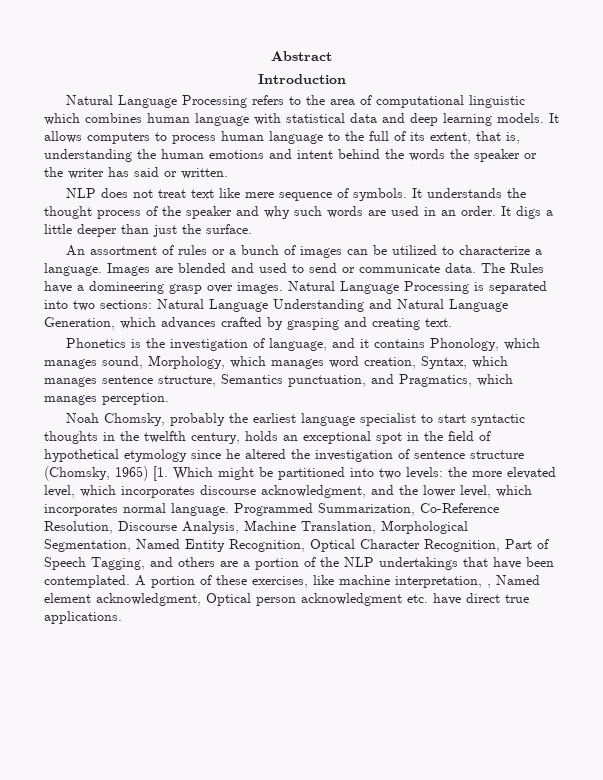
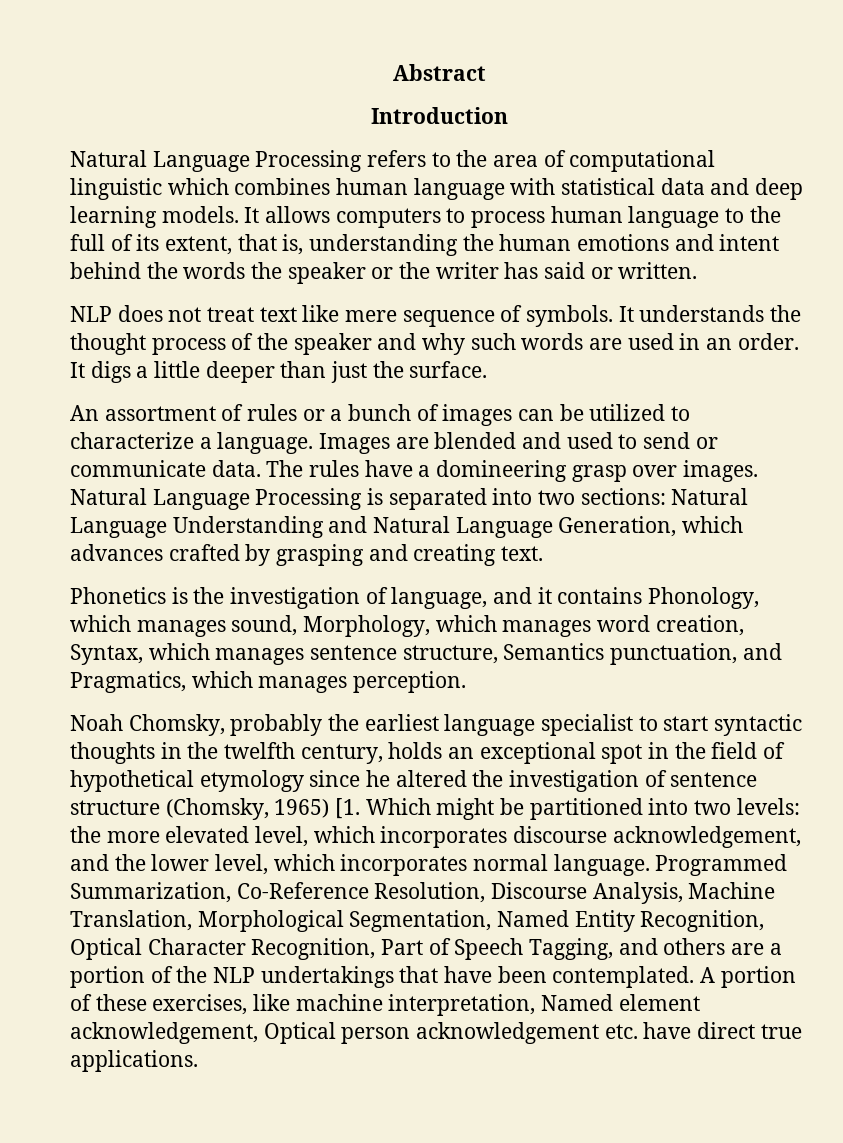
- The Rules have a domineering grasp over images.
+ The rules have a domineering grasp over images.
- Noah Chomsky, probably the earliest language specialist to start syntactic thoughts in the twelfth century, holds an exceptional spot in the field of hypothetical etymology since he altered the investigation of sentence structure (Chomsky, 1965) [1. Which might be partitioned into two levels: the more elevated level, which incorporates discourse acknowledgment, and the lower level, which incorporates normal language.
+ Noah Chomsky, probably the earliest language specialist to start syntactic thoughts in the twelfth century, holds an exceptional spot in the field of hypothetical etymology since he altered the investigation of sentence structure (Chomsky, 1965) [1. Which might be partitioned into two levels: the more elevated level, which incorporates discourse acknowledgement, and the lower level, which incorporates normal language.
- A portion of these exercises, like machine interpretation, , Named element acknowledgment, Optical person acknowledgment etc. have direct true applications.
+ A portion of these exercises, like machine interpretation, Named element acknowledgement, Optical person acknowledgement etc. have direct true applications.

